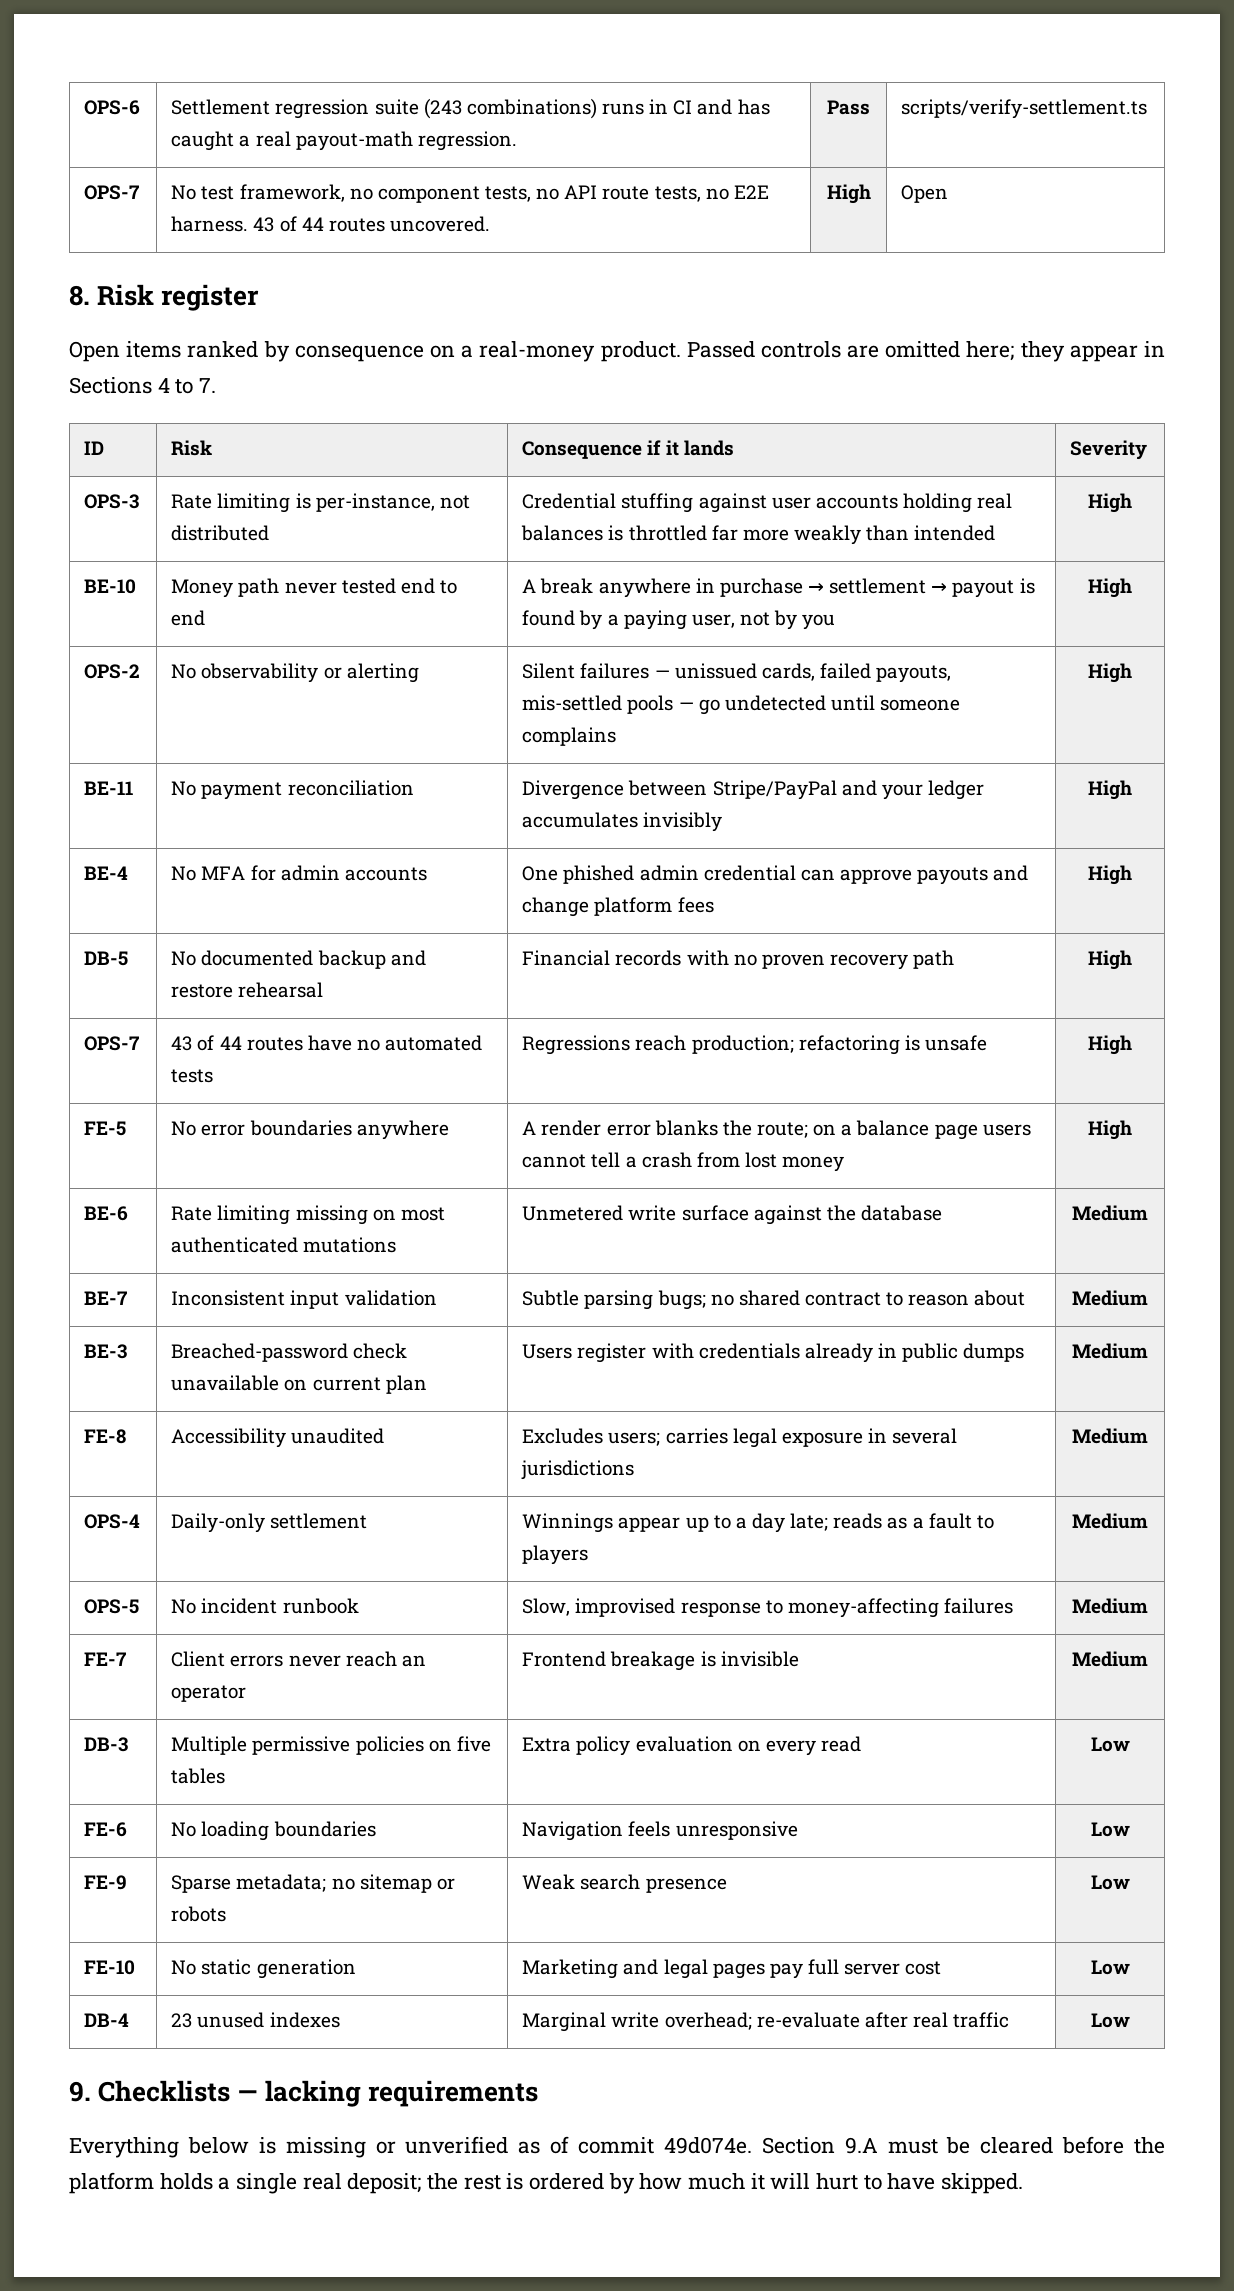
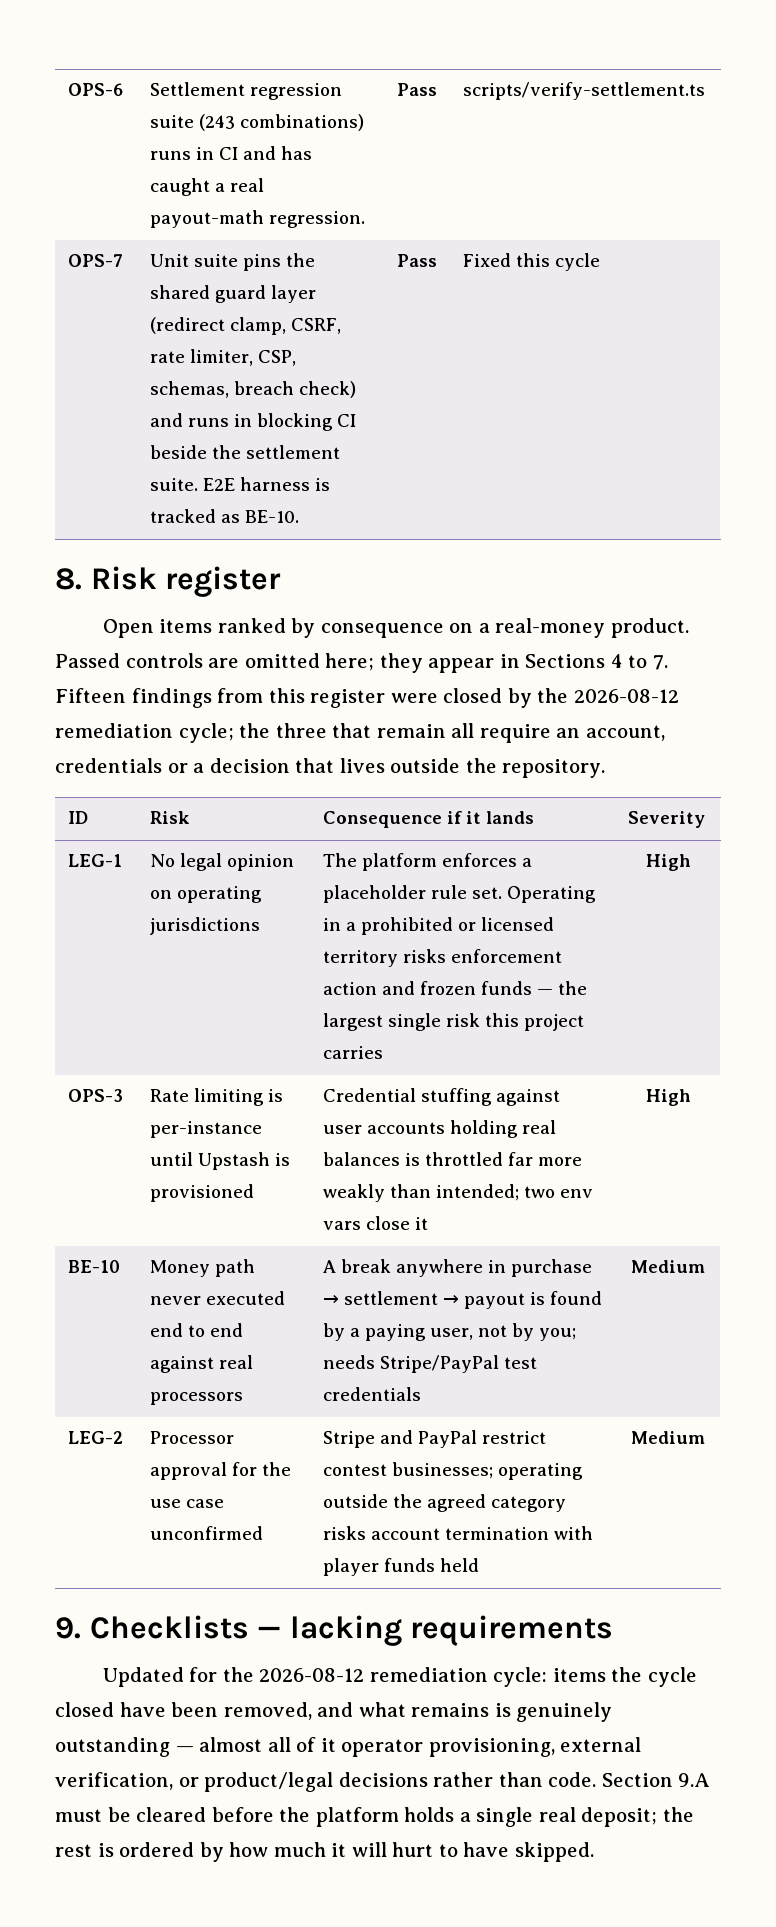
- OPS-7 | No test framework, no component tests, no API route tests, no E2E harness. 43 of 44 routes uncovered. | High | Open
+ OPS-7 | Unit suite pins the shared guard layer (redirect clamp, CSRF, rate limiter, CSP, schemas, breach check) and runs in blocking CI beside the settlement suite. E2E harness is tracked as BE-10. | Pass | Fixed this cycle
- Passed controls are omitted here; they appear in Sections 4 to 7.
+ Passed controls are omitted here; they appear in Sections 4 to 7. Fifteen findings from this register were closed by the 2026-08-12 remediation cycle; the three that remain all require an account, credentials or a decision that lives outside the repository.
+ LEG-1 | No legal opinion on operating jurisdictions | The platform enforces a placeholder rule set. Operating in a prohibited or licensed territory risks enforcement action and frozen funds — the largest single risk this project carries | High
- OPS-3 | Rate limiting is per-instance, not distributed | Credential stuffing against user accounts holding real balances is throttled far more weakly than intended | High
+ OPS-3 | Rate limiting is per-instance until Upstash is provisioned | Credential stuffing against user accounts holding real balances is throttled far more weakly than intended; two env vars close it | High
- BE-10 | Money path never tested end to end | A break anywhere in purchase → settlement → payout is found by a paying user, not by you | High
- OPS-2 | No observability or alerting | Silent failures — unissued cards, failed payouts, mis-settled pools — go undetected until someone complains | High
- BE-11 | No payment reconciliation | Divergence between Stripe/PayPal and your ledger accumulates invisibly | High
- BE-4 | No MFA for admin accounts | One phished admin credential can approve payouts and change platform fees | High
- DB-5 | No documented backup and restore rehearsal | Financial records with no proven recovery path | High
- OPS-7 | 43 of 44 routes have no automated tests | Regressions reach production; refactoring is unsafe | High
- FE-5 | No error boundaries anywhere | A render error blanks the route; on a balance page users cannot tell a crash from lost money | High
- BE-6 | Rate limiting missing on most authenticated mutations | Unmetered write surface against the database | Medium
- BE-7 | Inconsistent input validation | Subtle parsing bugs; no shared contract to reason about | Medium
- BE-3 | Breached-password check unavailable on current plan | Users register with credentials already in public dumps | Medium
- FE-8 | Accessibility unaudited | Excludes users; carries legal exposure in several jurisdictions | Medium
- OPS-4 | Daily-only settlement | Winnings appear up to a day late; reads as a fault to players | Medium
- OPS-5 | No incident runbook | Slow, improvised response to money-affecting failures | Medium
- FE-7 | Client errors never reach an operator | Frontend breakage is invisible | Medium
- DB-3 | Multiple permissive policies on five tables | Extra policy evaluation on every read | Low
- FE-6 | No loading boundaries | Navigation feels unresponsive | Low
- FE-9 | Sparse metadata; no sitemap or robots | Weak search presence | Low
- FE-10 | No static generation | Marketing and legal pages pay full server cost | Low
- DB-4 | 23 unused indexes | Marginal write overhead; re-evaluate after real traffic | Low
+ BE-10 | Money path never executed end to end against real processors | A break anywhere in purchase → settlement → payout is found by a paying user, not by you; needs Stripe/PayPal test credentials | Medium
+ LEG-2 | Processor approval for the use case unconfirmed | Stripe and PayPal restrict contest businesses; operating outside the agreed category risks account termination with player funds held | Medium
- Everything below is missing or unverified as of commit 49d074e.
+ Updated for the 2026-08-12 remediation cycle: items the cycle closed have been removed, and what remains is genuinely outstanding — almost all of it operator provisioning, external verification, or product/legal decisions rather than code.

